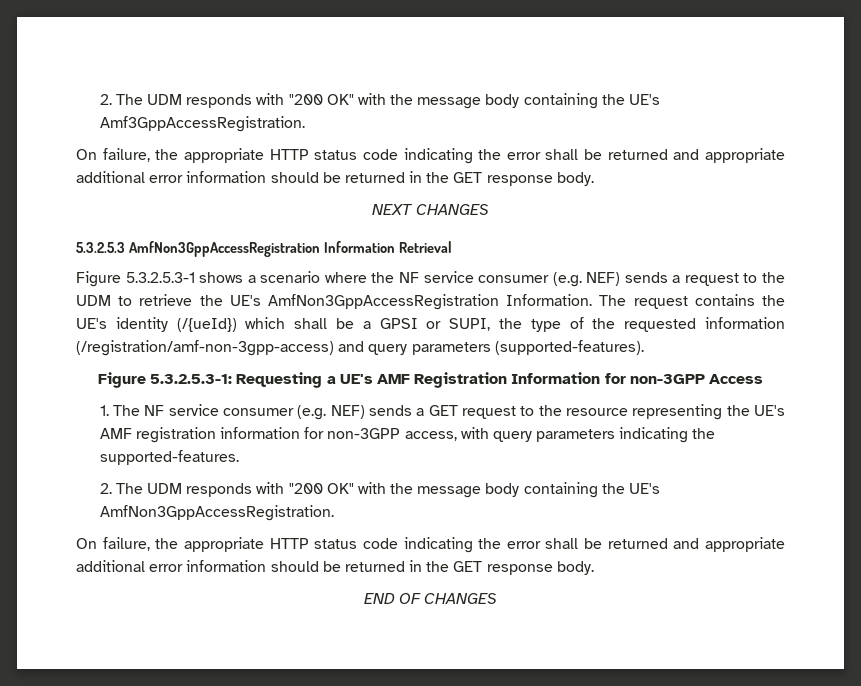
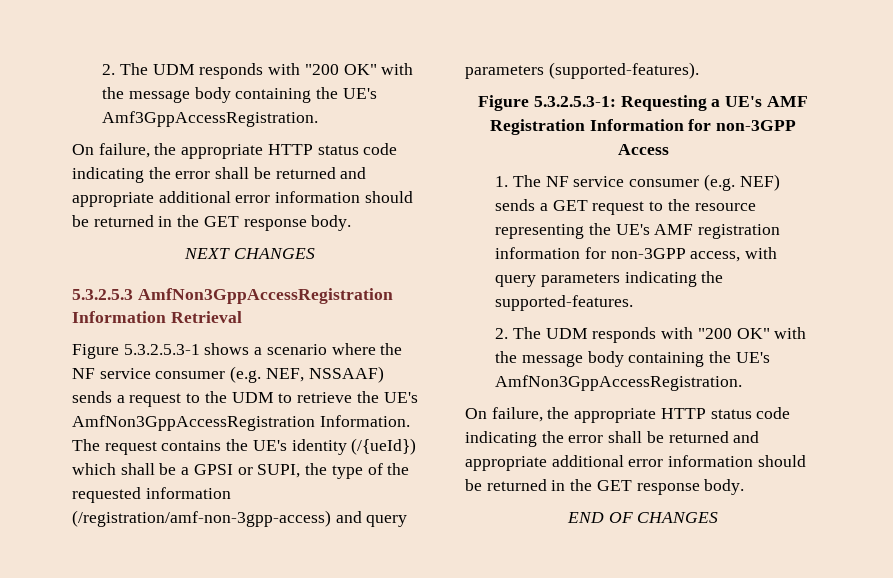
- Figure 5.3.2.5.3-1 shows a scenario where the NF service consumer (e.g. NEF) sends a request to the UDM to retrieve the UE's AmfNon3GppAccessRegistration Information.
+ Figure 5.3.2.5.3-1 shows a scenario where the NF service consumer (e.g. NEF, NSSAAF) sends a request to the UDM to retrieve the UE's AmfNon3GppAccessRegistration Information.

